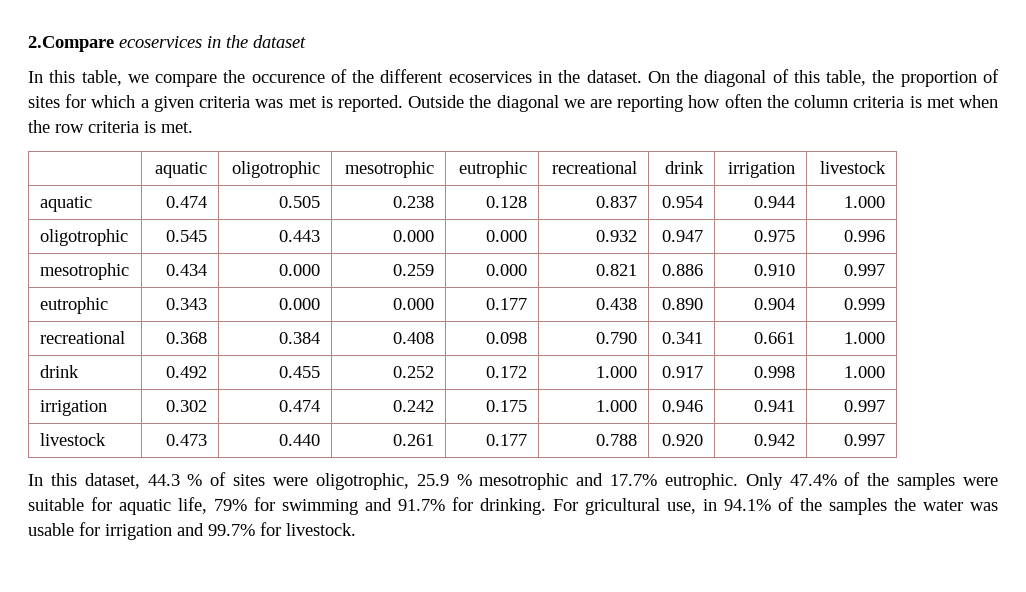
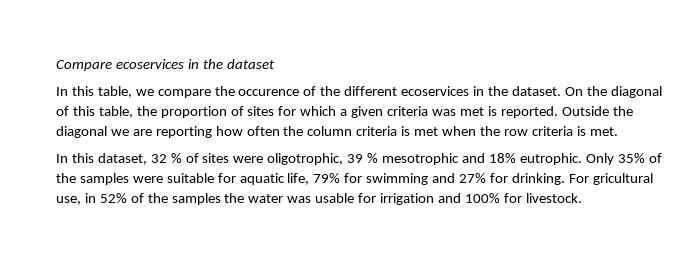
- 2.Compare ecoservices in the dataset
+ Compare ecoservices in the dataset
- | aquatic | oligotrophic | mesotrophic | eutrophic | recreational | drink | irrigation | livestock
- aquatic | 0.474 | 0.505 | 0.238 | 0.128 | 0.837 | 0.954 | 0.944 | 1.000
- oligotrophic | 0.545 | 0.443 | 0.000 | 0.000 | 0.932 | 0.947 | 0.975 | 0.996
- mesotrophic | 0.434 | 0.000 | 0.259 | 0.000 | 0.821 | 0.886 | 0.910 | 0.997
- eutrophic | 0.343 | 0.000 | 0.000 | 0.177 | 0.438 | 0.890 | 0.904 | 0.999
- recreational | 0.368 | 0.384 | 0.408 | 0.098 | 0.790 | 0.341 | 0.661 | 1.000
- drink | 0.492 | 0.455 | 0.252 | 0.172 | 1.000 | 0.917 | 0.998 | 1.000
- irrigation | 0.302 | 0.474 | 0.242 | 0.175 | 1.000 | 0.946 | 0.941 | 0.997
- livestock | 0.473 | 0.440 | 0.261 | 0.177 | 0.788 | 0.920 | 0.942 | 0.997
- In this dataset, 44.3 % of sites were oligotrophic, 25.9 % mesotrophic and 17.7% eutrophic.
+ In this dataset, 32 % of sites were oligotrophic, 39 % mesotrophic and 18% eutrophic.
- Only 47.4% of the samples were suitable for aquatic life, 79% for swimming and 91.7% for drinking.
+ Only 35% of the samples were suitable for aquatic life, 79% for swimming and 27% for drinking.
- For gricultural use, in 94.1% of the samples the water was usable for irrigation and 99.7% for livestock.
+ For gricultural use, in 52% of the samples the water was usable for irrigation and 100% for livestock.

